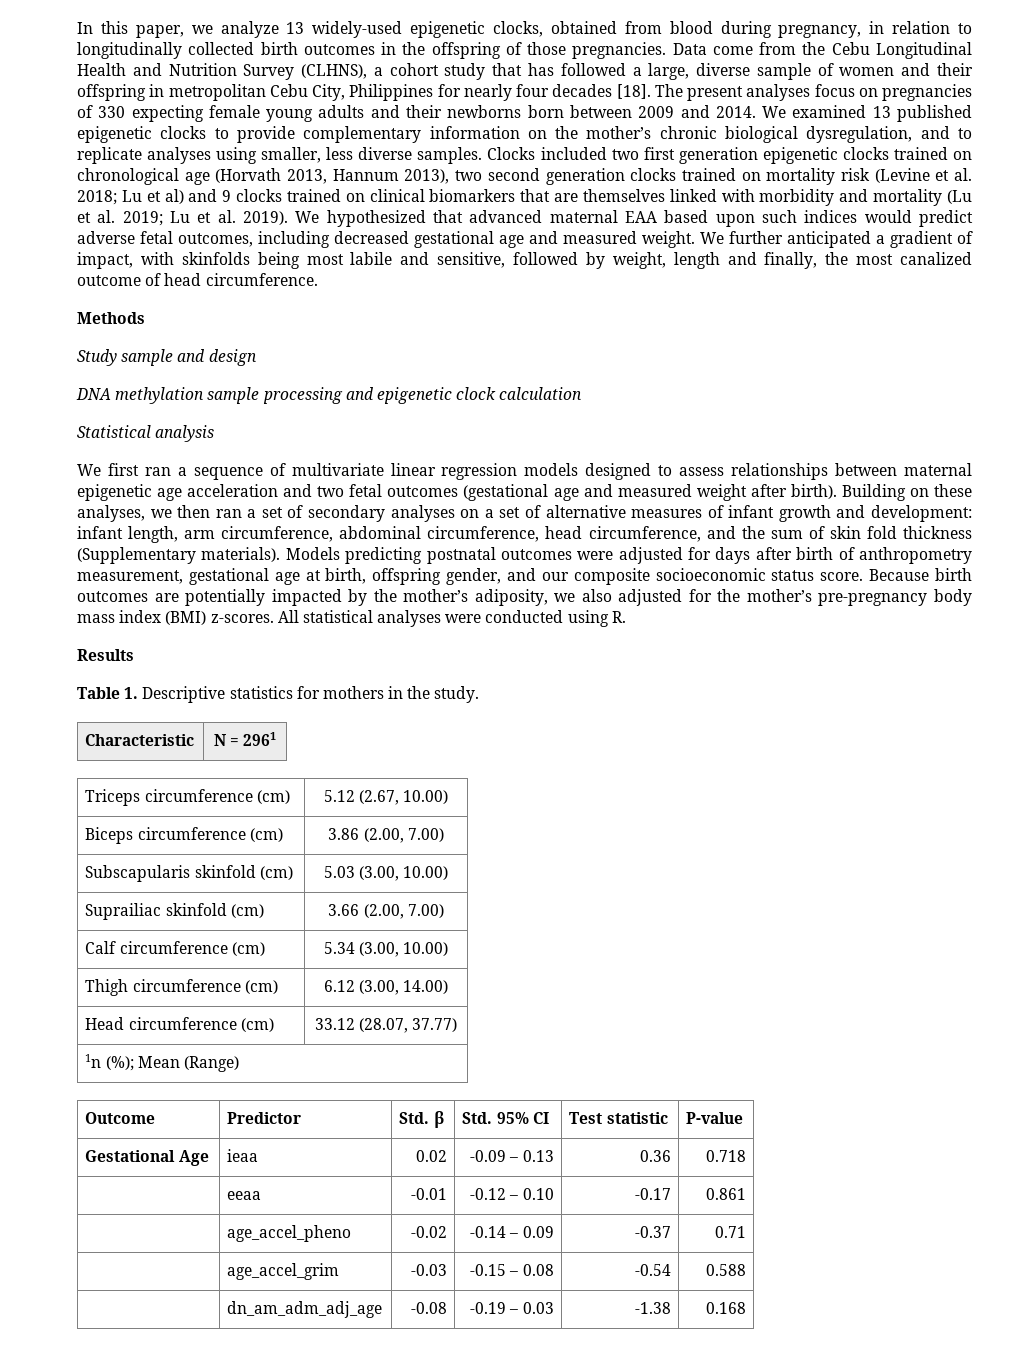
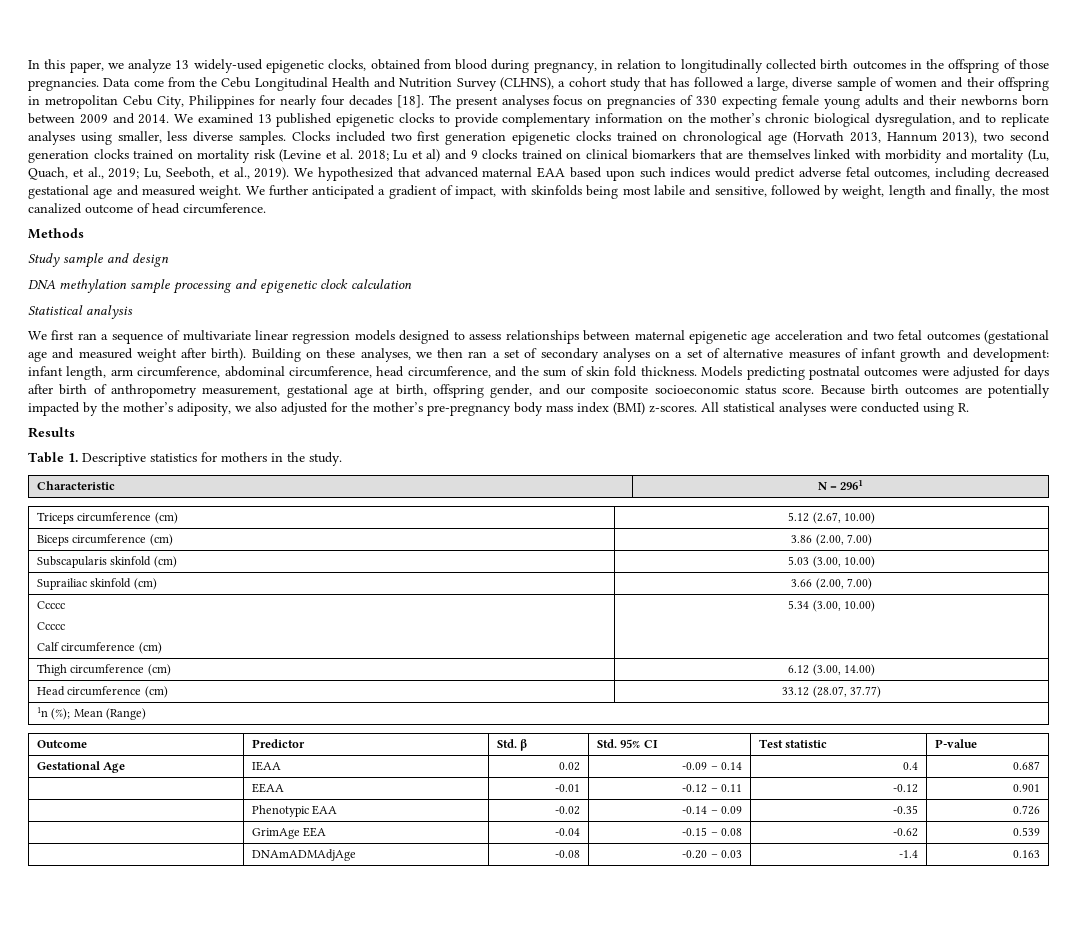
- Clocks included two first generation epigenetic clocks trained on chronological age (Horvath 2013, Hannum 2013), two second generation clocks trained on mortality risk (Levine et al. 2018; Lu et al) and 9 clocks trained on clinical biomarkers that are themselves linked with morbidity and mortality (Lu et al. 2019; Lu et al. 2019).
+ Clocks included two first generation epigenetic clocks trained on chronological age (Horvath 2013, Hannum 2013), two second generation clocks trained on mortality risk (Levine et al. 2018; Lu et al) and 9 clocks trained on clinical biomarkers that are themselves linked with morbidity and mortality (Lu, Quach, et al., 2019; Lu, Seeboth, et al., 2019).
- Building on these analyses, we then ran a set of secondary analyses on a set of alternative measures of infant growth and development: infant length, arm circumference, abdominal circumference, head circumference, and the sum of skin fold thickness (Supplementary materials).
+ Building on these analyses, we then ran a set of secondary analyses on a set of alternative measures of infant growth and development: infant length, arm circumference, abdominal circumference, head circumference, and the sum of skin fold thickness.
  Suprailiac skinfold (cm) | 3.66 (2.00, 7.00)
+ Ccccc
+ Ccccc
- Gestational Age | ieaa | 0.02 | -0.09 – 0.13 | 0.36 | 0.718
- | eeaa | -0.01 | -0.12 – 0.10 | -0.17 | 0.861
- | age_accel_pheno | -0.02 | -0.14 – 0.09 | -0.37 | 0.71
- | age_accel_grim | -0.03 | -0.15 – 0.08 | -0.54 | 0.588
- | dn_am_adm_adj_age | -0.08 | -0.19 – 0.03 | -1.38 | 0.168
+ Gestational Age | IEAA | 0.02 | -0.09 – 0.14 | 0.4 | 0.687
+ | EEAA | -0.01 | -0.12 – 0.11 | -0.12 | 0.901
+ | Phenotypic EAA | -0.02 | -0.14 – 0.09 | -0.35 | 0.726
+ | GrimAge EEA | -0.04 | -0.15 – 0.08 | -0.62 | 0.539
+ | DNAmADMAdjAge | -0.08 | -0.20 – 0.03 | -1.4 | 0.163

